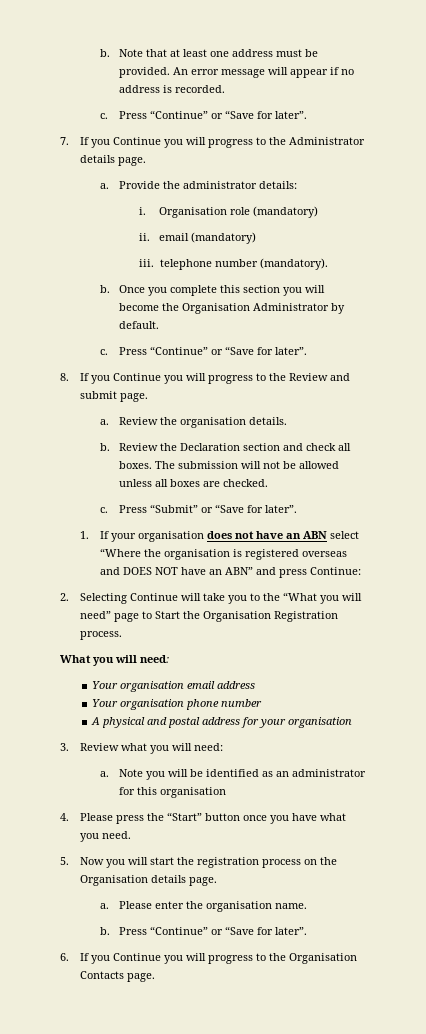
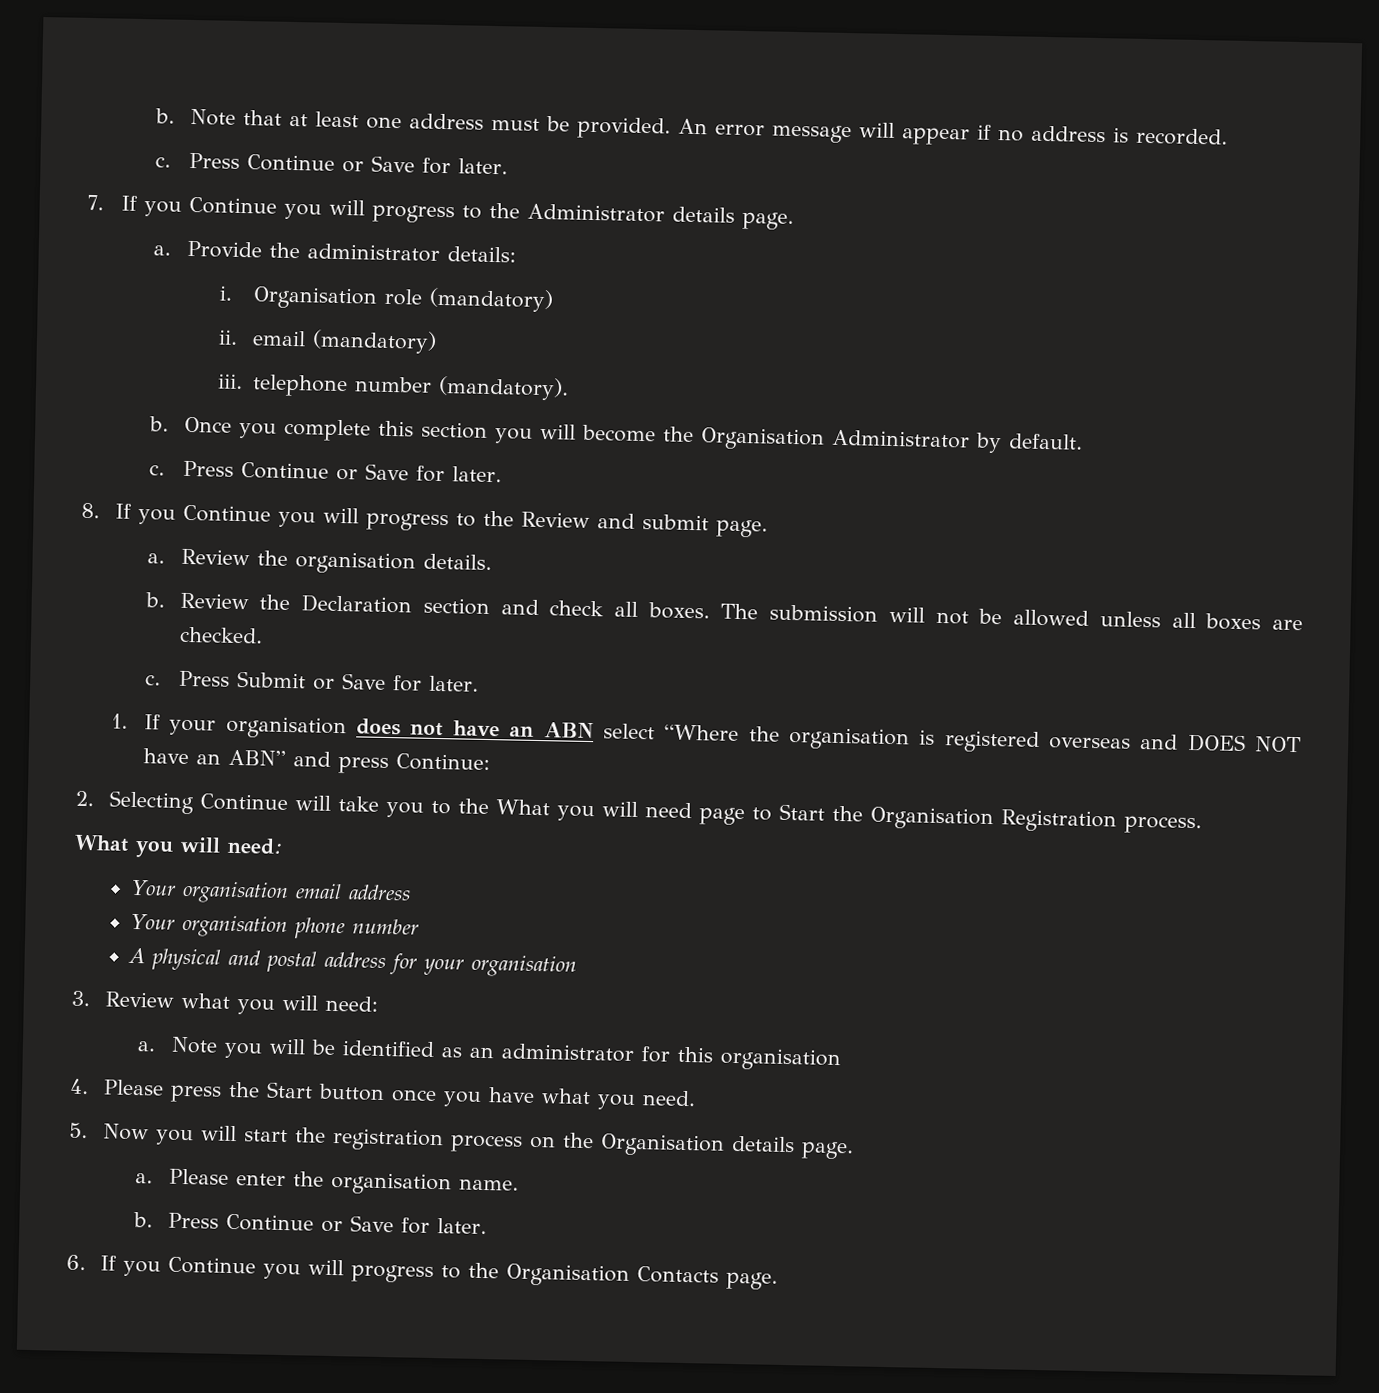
  An error message will appear if no address is recorded.
- c. Press “Continue” or “Save for later”.
+ c. Press Continue or Save for later.
  Once you complete this section you will become the Organisation Administrator by default.
- c. Press “Continue” or “Save for later”.
+ c. Press Continue or Save for later.
- Press “Submit” or “Save for later”.
+ Press Submit or Save for later.
- 2. Selecting Continue will take you to the “What you will need” page to Start the Organisation Registration process.
+ 2. Selecting Continue will take you to the What you will need page to Start the Organisation Registration process.
- 4. Please press the “Start” button once you have what you need.
+ 4. Please press the Start button once you have what you need.
- b. Press “Continue” or “Save for later”.
+ b. Press Continue or Save for later.

